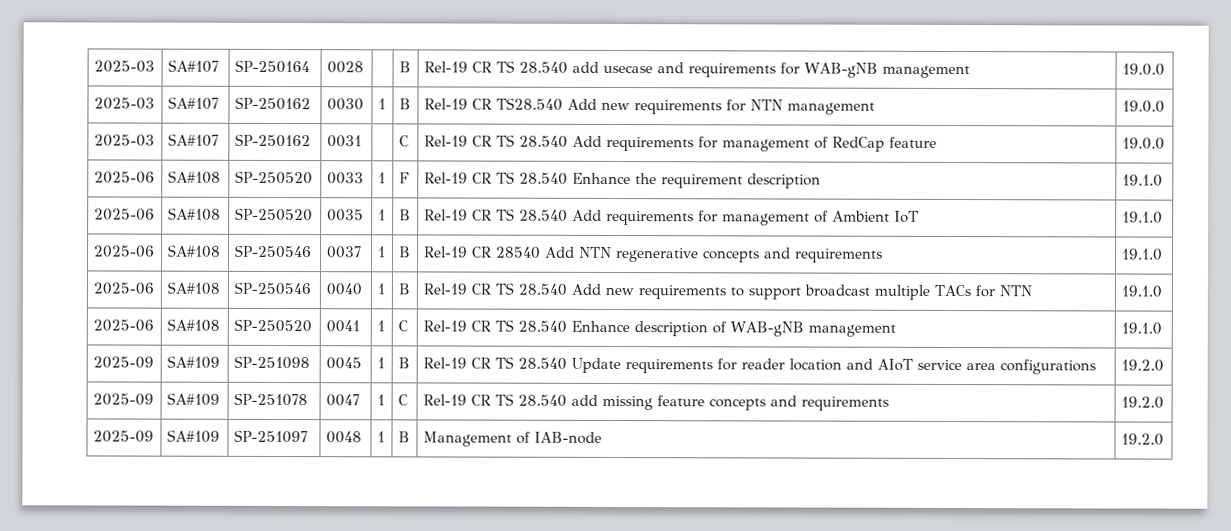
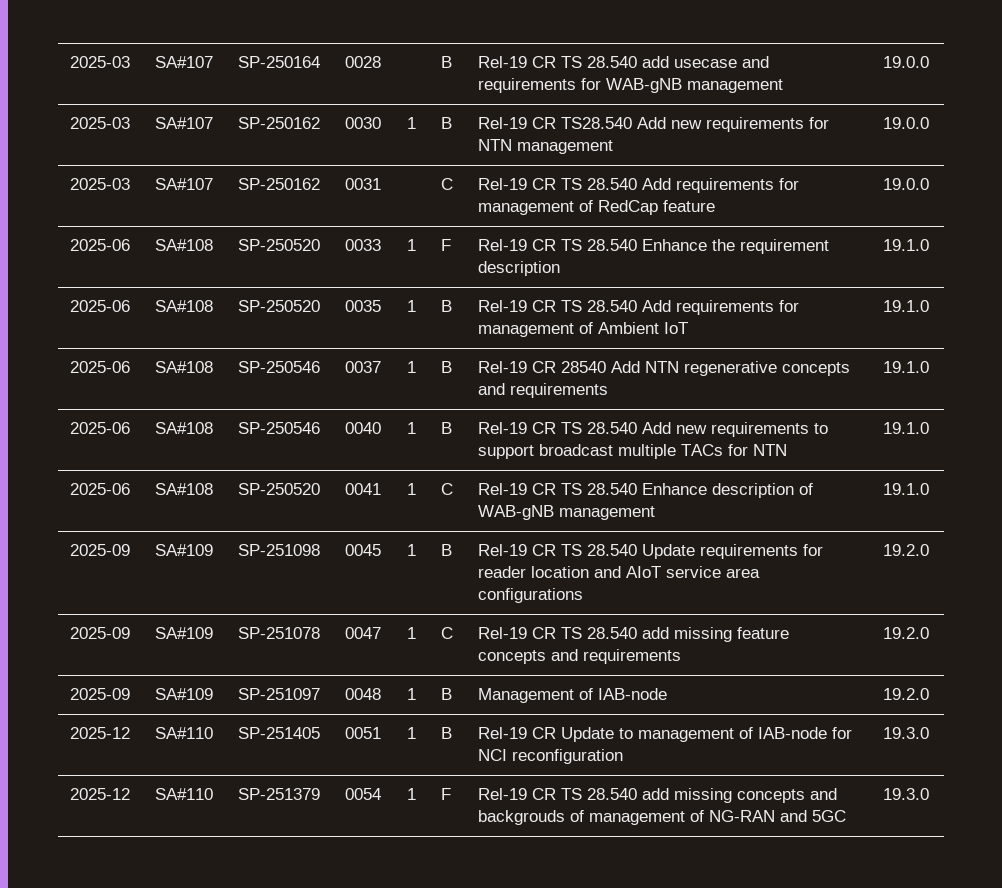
+ 2025-12 | SA#110 | SP-251405 | 0051 | 1 | B | Rel-19 CR Update to management of IAB-node for NCI reconfiguration | 19.3.0
+ 2025-12 | SA#110 | SP-251379 | 0054 | 1 | F | Rel-19 CR TS 28.540 add missing concepts and backgrouds of management of NG-RAN and 5GC | 19.3.0

